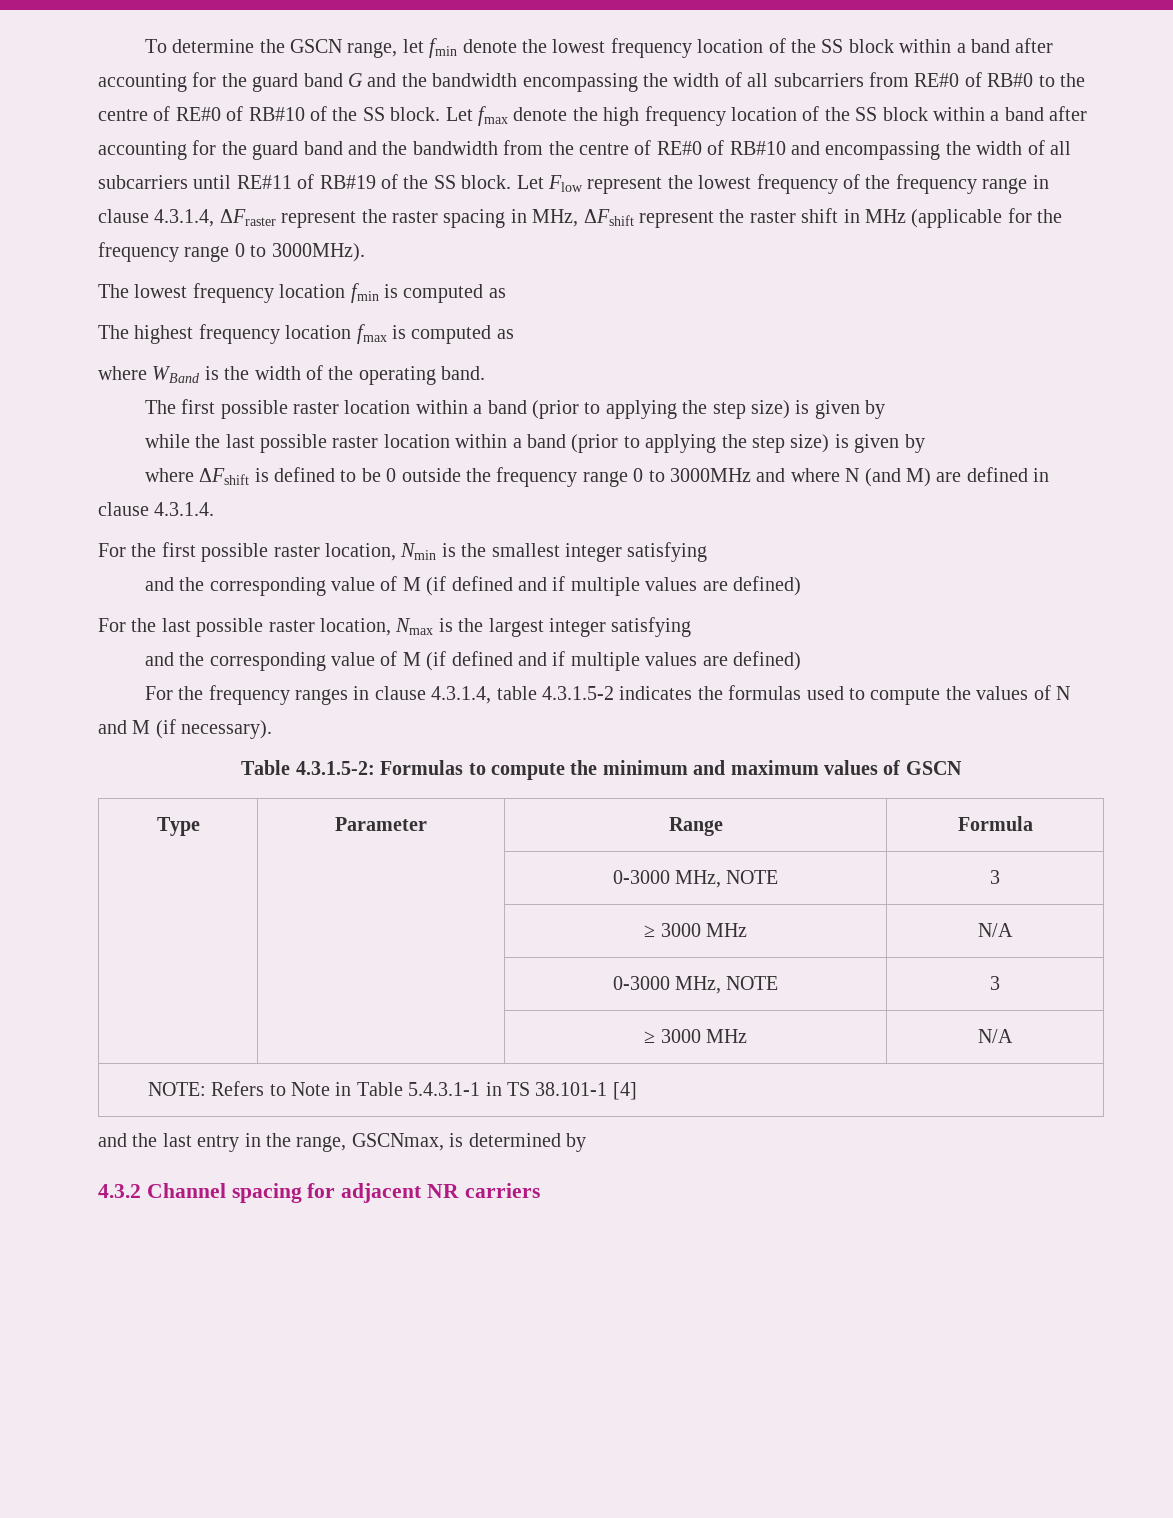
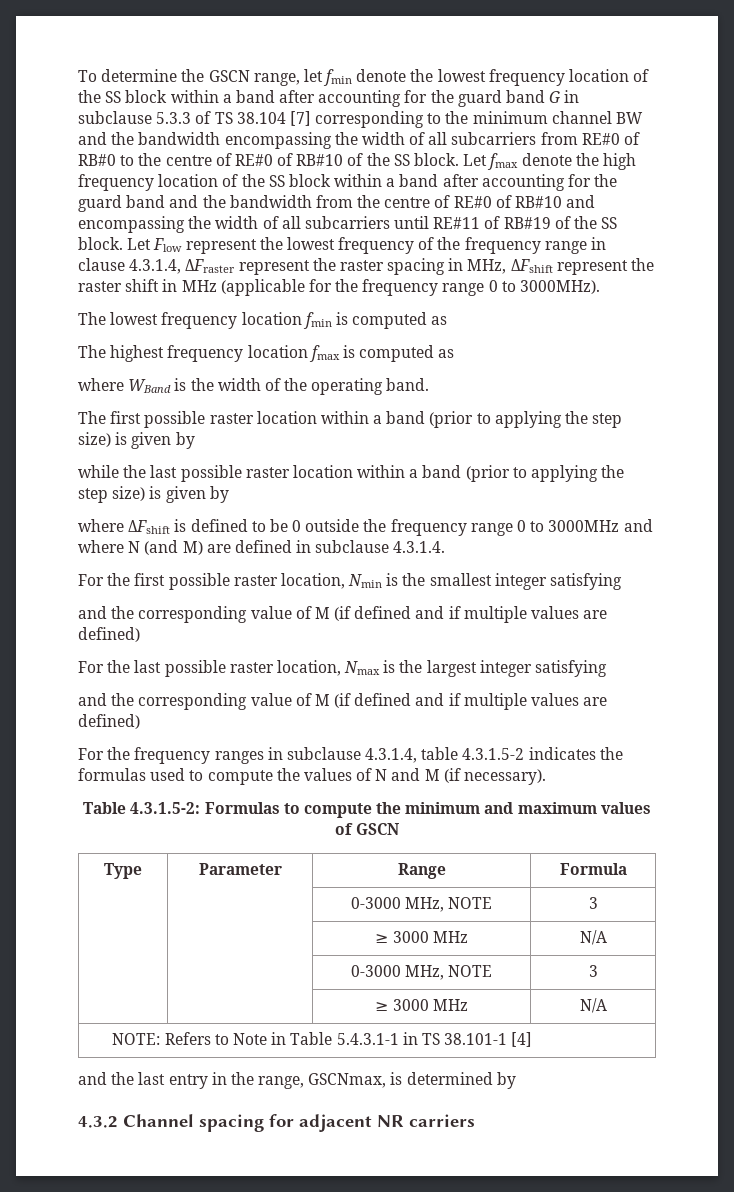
- To determine the GSCN range, let fmin denote the lowest frequency location of the SS block within a band after accounting for the guard band G and the bandwidth encompassing the width of all subcarriers from RE#0 of RB#0 to the centre of RE#0 of RB#10 of the SS block.
+ To determine the GSCN range, let fmin denote the lowest frequency location of the SS block within a band after accounting for the guard band G in subclause 5.3.3 of TS 38.104 [7] corresponding to the minimum channel BW and the bandwidth encompassing the width of all subcarriers from RE#0 of RB#0 to the centre of RE#0 of RB#10 of the SS block.
- where ΔFshift is defined to be 0 outside the frequency range 0 to 3000MHz and where N (and M) are defined in clause 4.3.1.4.
+ where ΔFshift is defined to be 0 outside the frequency range 0 to 3000MHz and where N (and M) are defined in subclause 4.3.1.4.
- For the frequency ranges in clause 4.3.1.4, table 4.3.1.5-2 indicates the formulas used to compute the values of N and M (if necessary).
+ For the frequency ranges in subclause 4.3.1.4, table 4.3.1.5-2 indicates the formulas used to compute the values of N and M (if necessary).

